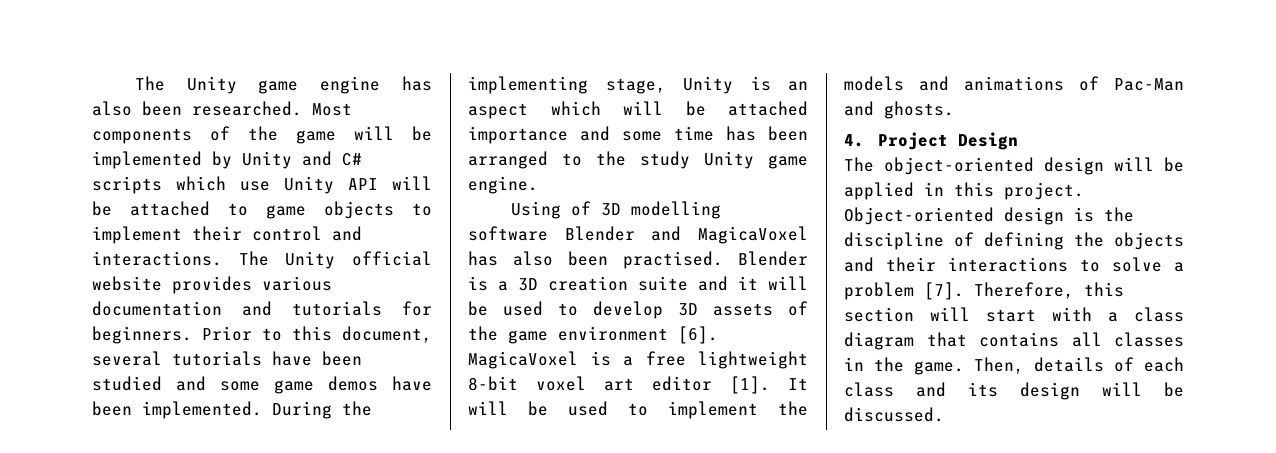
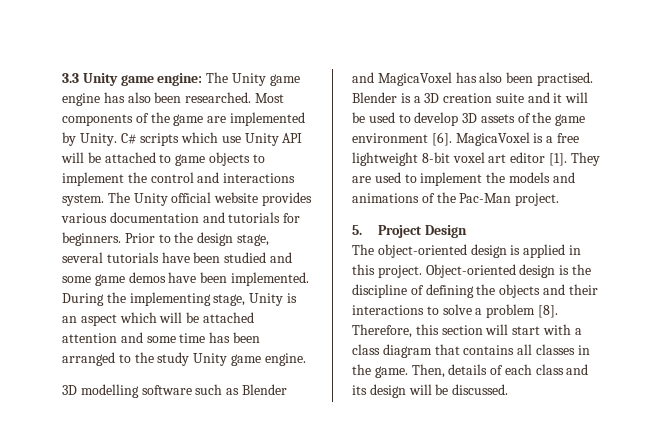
- The Unity game engine has also been researched.
+ 3.3 Unity game engine: The Unity game engine has also been researched.
- Most components of the game will be implemented by Unity and C# scripts which use Unity API will be attached to game objects to implement their control and interactions.
+ Most components of the game are implemented by Unity. C# scripts which use Unity API will be attached to game objects to implement the control and interactions system.
- Prior to this document, several tutorials have been studied and some game demos have been implemented.
+ Prior to the design stage, several tutorials have been studied and some game demos have been implemented.
- During the implementing stage, Unity is an aspect which will be attached importance and some time has been arranged to the study Unity game engine.
+ During the implementing stage, Unity is an aspect which will be attached attention and some time has been arranged to the study Unity game engine.
- Using of 3D modelling software Blender and MagicaVoxel has also been practised.
+ 3D modelling software such as Blender and MagicaVoxel has also been practised.
- It will be used to implement the models and animations of Pac-Man and ghosts.
- 4. Project Design
+ They are used to implement the models and animations of the Pac-Man project.
+ 5. Project Design
- The object-oriented design will be applied in this project.
+ The object-oriented design is applied in this project.
- Object-oriented design is the discipline of defining the objects and their interactions to solve a problem [7].
+ Object-oriented design is the discipline of defining the objects and their interactions to solve a problem [8].

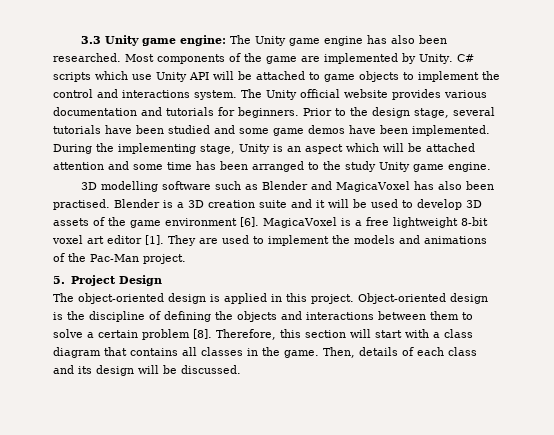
- Object-oriented design is the discipline of defining the objects and their interactions to solve a problem [8].
+ Object-oriented design is the discipline of defining the objects and interactions between them to solve a certain problem [8].

